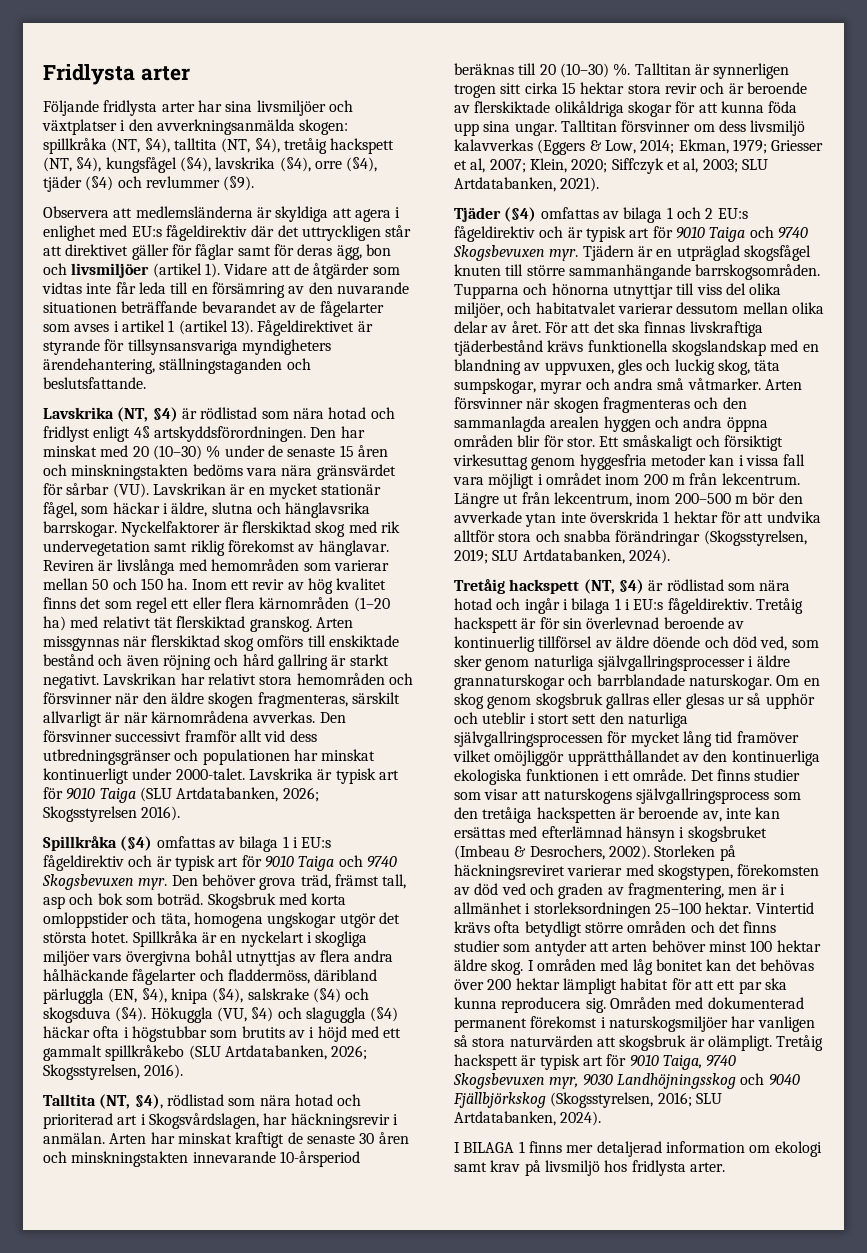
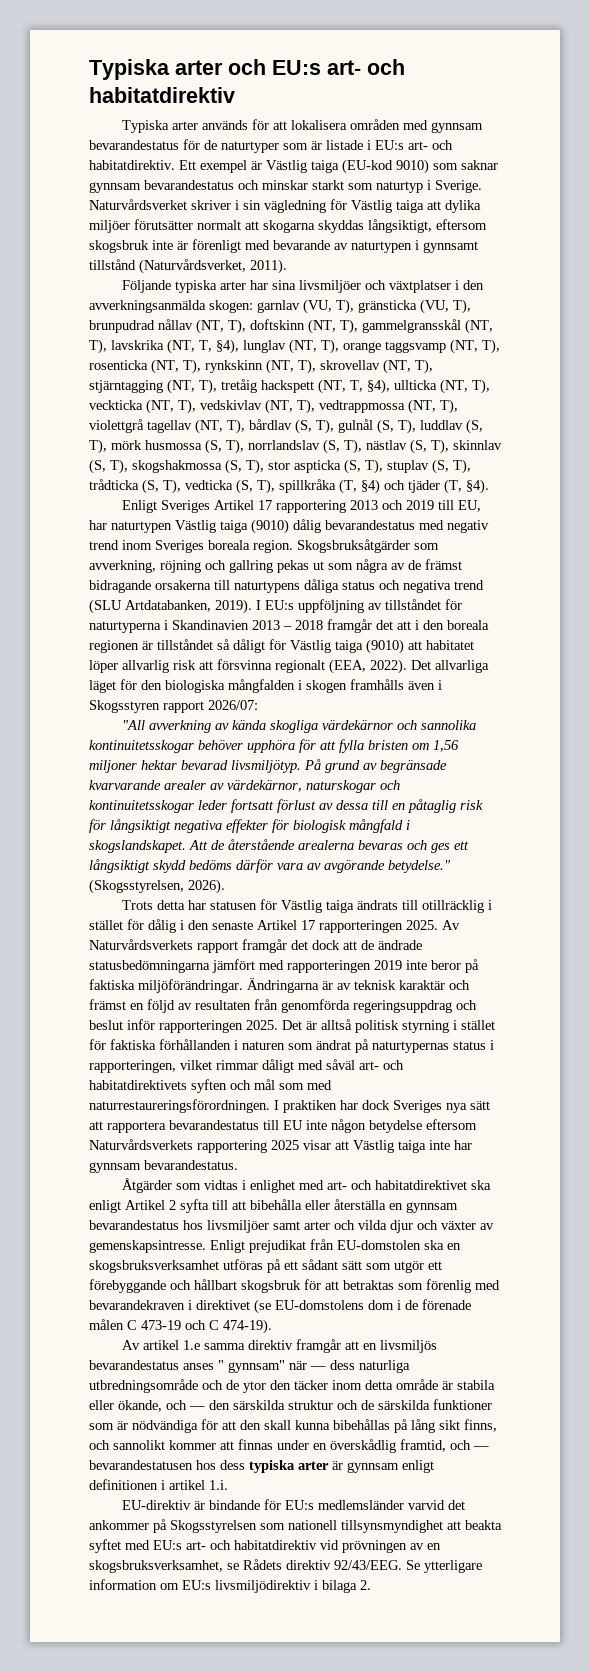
- Fridlysta arter
+ Typiska arter och EU:s art- och habitatdirektiv
+ Typiska arter används för att lokalisera områden med gynnsam bevarandestatus för de naturtyper som är listade i EU:s art- och habitatdirektiv. Ett exempel är Västlig taiga (EU-kod 9010) som saknar gynnsam bevarandestatus och minskar starkt som naturtyp i Sverige. Naturvårdsverket skriver i sin vägledning för Västlig taiga att dylika miljöer förutsätter normalt att skogarna skyddas långsiktigt, eftersom skogsbruk inte är förenligt med bevarande av naturtypen i gynnsamt tillstånd (Naturvårdsverket, 2011).
- Följande fridlysta arter har sina livsmiljöer och växtplatser i den avverkningsanmälda skogen: spillkråka (NT, §4), talltita (NT, §4), tretåig hackspett (NT, §4), kungsfågel (§4), lavskrika (§4), orre (§4), tjäder (§4) och revlummer (§9).
- Observera att medlemsländerna är skyldiga att agera i enlighet med EU:s fågeldirektiv där det uttryckligen står att direktivet gäller för fåglar samt för deras ägg, bon och livsmiljöer (artikel 1). Vidare att de åtgärder som vidtas inte får leda till en försämring av den nuvarande situationen beträffande bevarandet av de fågelarter som avses i artikel 1 (artikel 13). Fågeldirektivet är styrande för tillsynsansvariga myndigheters ärendehantering, ställningstaganden och beslutsfattande.
- Lavskrika (NT, §4) är rödlistad som nära hotad och fridlyst enligt 4§ artskyddsförordningen. Den har minskat med 20 (10–30) % under de senaste 15 åren och minskningstakten bedöms vara nära gränsvärdet för sårbar (VU). Lavskrikan är en mycket stationär fågel, som häckar i äldre, slutna och hänglavsrika barrskogar. Nyckelfaktorer är flerskiktad skog med rik undervegetation samt riklig förekomst av hänglavar. Reviren är livslånga med hemområden som varierar mellan 50 och 150 ha. Inom ett revir av hög kvalitet finns det som regel ett eller flera kärnområden (1–20 ha) med relativt tät flerskiktad granskog. Arten missgynnas när flerskiktad skog omförs till enskiktade bestånd och även röjning och hård gallring är starkt negativt. Lavskrikan har relativt stora hemområden och försvinner när den äldre skogen fragmenteras, särskilt allvarligt är när kärnområdena avverkas. Den försvinner successivt framför allt vid dess utbredningsgränser och populationen har minskat kontinuerligt under 2000-talet. Lavskrika är typisk art för 9010 Taiga (SLU Artdatabanken, 2026; Skogsstyrelsen 2016).
- Spillkråka (§4) omfattas av bilaga 1 i EU:s fågeldirektiv och är typisk art för 9010 Taiga och 9740 Skogsbevuxen myr. Den behöver grova träd, främst tall, asp och bok som boträd. Skogsbruk med korta omloppstider och täta, homogena ungskogar utgör det största hotet. Spillkråka är en nyckelart i skogliga miljöer vars övergivna bohål utnyttjas av flera andra hålhäckande fågelarter och fladdermöss, däribland pärluggla (EN, §4), knipa (§4), salskrake (§4) och skogsduva (§4). Hökuggla (VU, §4) och slaguggla (§4) häckar ofta i högstubbar som brutits av i höjd med ett gammalt spillkråkebo (SLU Artdatabanken, 2026; Skogsstyrelsen, 2016).
- Talltita (NT, §4), rödlistad som nära hotad och prioriterad art i Skogsvårdslagen, har häckningsrevir i anmälan. Arten har minskat kraftigt de senaste 30 åren och minskningstakten innevarande 10-årsperiod beräknas till 20 (10–30) %. Talltitan är synnerligen trogen sitt cirka 15 hektar stora revir och är beroende av flerskiktade olikåldriga skogar för att kunna föda upp sina ungar. Talltitan försvinner om dess livsmiljö kalavverkas (Eggers & Low, 2014; Ekman, 1979; Griesser et al, 2007; Klein, 2020; Siffczyk et al, 2003; SLU Artdatabanken, 2021).
- Tjäder (§4) omfattas av bilaga 1 och 2 EU:s fågeldirektiv och är typisk art för 9010 Taiga och 9740 Skogsbevuxen myr. Tjädern är en utpräglad skogsfågel knuten till större sammanhängande barrskogsområden. Tupparna och hönorna utnyttjar till viss del olika miljöer, och habitatvalet varierar dessutom mellan olika delar av året. För att det ska finnas livskraftiga tjäderbestånd krävs funktionella skogslandskap med en blandning av uppvuxen, gles och luckig skog, täta sumpskogar, myrar och andra små våtmarker. Arten försvinner när skogen fragmenteras och den sammanlagda arealen hyggen och andra öppna områden blir för stor. Ett småskaligt och försiktigt virkesuttag genom hyggesfria metoder kan i vissa fall vara möjligt i området inom 200 m från lekcentrum. Längre ut från lekcentrum, inom 200–500 m bör den avverkade ytan inte överskrida 1 hektar för att undvika alltför stora och snabba förändringar (Skogsstyrelsen, 2019; SLU Artdatabanken, 2024).
- Tretåig hackspett (NT, §4) är rödlistad som nära hotad och ingår i bilaga 1 i EU:s fågeldirektiv. Tretåig hackspett är för sin överlevnad beroende av kontinuerlig tillförsel av äldre döende och död ved, som sker genom naturliga självgallringsprocesser i äldre grannaturskogar och barrblandade naturskogar. Om en skog genom skogsbruk gallras eller glesas ur så upphör och uteblir i stort sett den naturliga självgallringsprocessen för mycket lång tid framöver vilket omöjliggör upprätthållandet av den kontinuerliga ekologiska funktionen i ett område. Det finns studier som visar att naturskogens självgallringsprocess som den tretåiga hackspetten är beroende av, inte kan ersättas med efterlämnad hänsyn i skogsbruket (Imbeau & Desrochers, 2002). Storleken på häckningsreviret varierar med skogstypen, förekomsten av död ved och graden av fragmentering, men är i allmänhet i storleksordningen 25–100 hektar. Vintertid krävs ofta betydligt större områden och det finns studier som antyder att arten behöver minst 100 hektar äldre skog. I områden med låg bonitet kan det behövas över 200 hektar lämpligt habitat för att ett par ska kunna reproducera sig. Områden med dokumenterad permanent förekomst i naturskogsmiljöer har vanligen så stora naturvärden att skogsbruk är olämpligt. Tretåig hackspett är typisk art för 9010 Taiga, 9740 Skogsbevuxen myr, 9030 Landhöjningsskog och 9040 Fjällbjörkskog (Skogsstyrelsen, 2016; SLU Artdatabanken, 2024).
- I BILAGA 1 finns mer detaljerad information om ekologi samt krav på livsmiljö hos fridlysta arter.
+ Följande typiska arter har sina livsmiljöer och växtplatser i den avverkningsanmälda skogen: garnlav (VU, T), gränsticka (VU, T), brunpudrad nållav (NT, T), doftskinn (NT, T), gammelgransskål (NT, T), lavskrika (NT, T, §4), lunglav (NT, T), orange taggsvamp (NT, T), rosenticka (NT, T), rynkskinn (NT, T), skrovellav (NT, T), stjärntagging (NT, T), tretåig hackspett (NT, T, §4), ullticka (NT, T), veckticka (NT, T), vedskivlav (NT, T), vedtrappmossa (NT, T), violettgrå tagellav (NT, T), bårdlav (S, T), gulnål (S, T), luddlav (S, T), mörk husmossa (S, T), norrlandslav (S, T), nästlav (S, T), skinnlav (S, T), skogshakmossa (S, T), stor aspticka (S, T), stuplav (S, T), trådticka (S, T), vedticka (S, T), spillkråka (T, §4) och tjäder (T, §4).
+ Enligt Sveriges Artikel 17 rapportering 2013 och 2019 till EU, har naturtypen Västlig taiga (9010) dålig bevarandestatus med negativ trend inom Sveriges boreala region. Skogsbruksåtgärder som avverkning, röjning och gallring pekas ut som några av de främst bidragande orsakerna till naturtypens dåliga status och negativa trend (SLU Artdatabanken, 2019). I EU:s uppföljning av tillståndet för naturtyperna i Skandinavien 2013 – 2018 framgår det att i den boreala regionen är tillståndet så dåligt för Västlig taiga (9010) att habitatet löper allvarlig risk att försvinna regionalt (EEA, 2022). Det allvarliga läget för den biologiska mångfalden i skogen framhålls även i Skogsstyren rapport 2026/07:
+ "All avverkning av kända skogliga värdekärnor och sannolika kontinuitetsskogar behöver upphöra för att fylla bristen om 1,56 miljoner hektar bevarad livsmiljötyp. På grund av begränsade kvarvarande arealer av värdekärnor, naturskogar och kontinuitetsskogar leder fortsatt förlust av dessa till en påtaglig risk för långsiktigt negativa effekter för biologisk mångfald i skogslandskapet. Att de återstående arealerna bevaras och ges ett långsiktigt skydd bedöms därför vara av avgörande betydelse." (Skogsstyrelsen, 2026).
+ Trots detta har statusen för Västlig taiga ändrats till otillräcklig i stället för dålig i den senaste Artikel 17 rapporteringen 2025. Av Naturvårdsverkets rapport framgår det dock att de ändrade statusbedömningarna jämfört med rapporteringen 2019 inte beror på faktiska miljöförändringar. Ändringarna är av teknisk karaktär och främst en följd av resultaten från genomförda regeringsuppdrag och beslut inför rapporteringen 2025. Det är alltså politisk styrning i stället för faktiska förhållanden i naturen som ändrat på naturtypernas status i rapporteringen, vilket rimmar dåligt med såväl art- och habitatdirektivets syften och mål som med naturrestaureringsförordningen. I praktiken har dock Sveriges nya sätt att rapportera bevarandestatus till EU inte någon betydelse eftersom Naturvårdsverkets rapportering 2025 visar att Västlig taiga inte har gynnsam bevarandestatus.
+ Åtgärder som vidtas i enlighet med art- och habitatdirektivet ska enligt Artikel 2 syfta till att bibehålla eller återställa en gynnsam bevarandestatus hos livsmiljöer samt arter och vilda djur och växter av gemenskapsintresse. Enligt prejudikat från EU-domstolen ska en skogsbruksverksamhet utföras på ett sådant sätt som utgör ett förebyggande och hållbart skogsbruk för att betraktas som förenlig med bevarandekraven i direktivet (se EU-domstolens dom i de förenade målen C 473-19 och C 474-19).
+ Av artikel 1.e samma direktiv framgår att en livsmiljös bevarandestatus anses " gynnsam" när — dess naturliga utbredningsområde och de ytor den täcker inom detta område är stabila eller ökande, och — den särskilda struktur och de särskilda funktioner som är nödvändiga för att den skall kunna bibehållas på lång sikt finns, och sannolikt kommer att finnas under en överskådlig framtid, och — bevarandestatusen hos dess typiska arter är gynnsam enligt definitionen i artikel 1.i.
+ EU-direktiv är bindande för EU:s medlemsländer varvid det ankommer på Skogsstyrelsen som nationell tillsynsmyndighet att beakta syftet med EU:s art- och habitatdirektiv vid prövningen av en skogsbruksverksamhet, se Rådets direktiv 92/43/EEG. Se ytterligare information om EU:s livsmiljödirektiv i bilaga 2.

